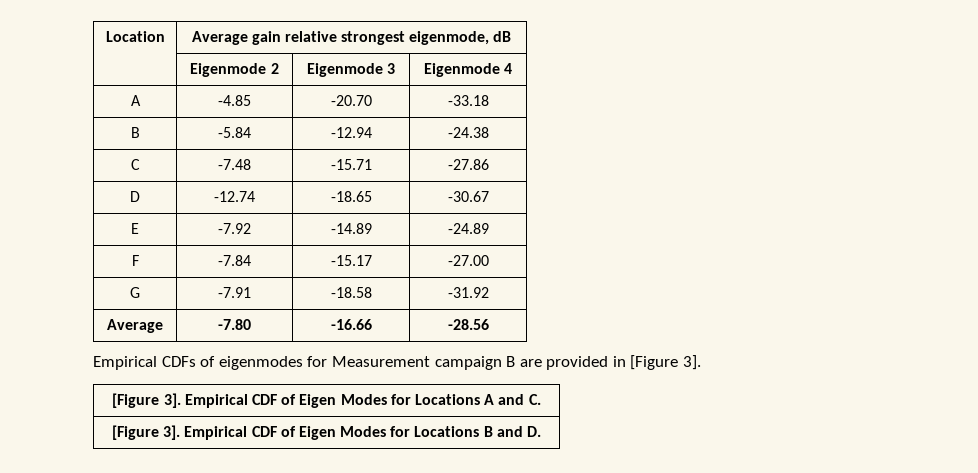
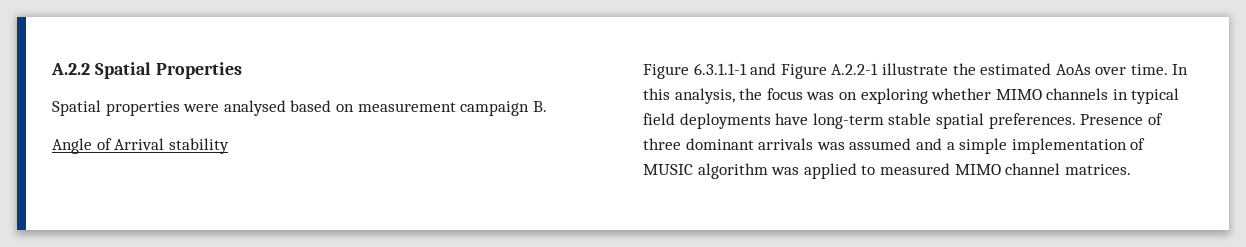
- Location | Average gain relative strongest eigenmode, dB
- | Eigenmode 2 | Eigenmode 3 | Eigenmode 4
- A | -4.85 | -20.70 | -33.18
- B | -5.84 | -12.94 | -24.38
- C | -7.48 | -15.71 | -27.86
- D | -12.74 | -18.65 | -30.67
- E | -7.92 | -14.89 | -24.89
- F | -7.84 | -15.17 | -27.00
- G | -7.91 | -18.58 | -31.92
- Average | -7.80 | -16.66 | -28.56
- Empirical CDFs of eigenmodes for Measurement campaign B are provided in [Figure 3].
- [Figure 3]. Empirical CDF of Eigen Modes for Locations A and C.
- [Figure 3]. Empirical CDF of Eigen Modes for Locations B and D.
+ A.2.2 Spatial Properties
+ Spatial properties were analysed based on measurement campaign B.
+ Angle of Arrival stability
+ Figure 6.3.1.1-1 and Figure A.2.2-1 illustrate the estimated AoAs over time. In this analysis, the focus was on exploring whether MIMO channels in typical field deployments have long-term stable spatial preferences. Presence of three dominant arrivals was assumed and a simple implementation of MUSIC algorithm was applied to measured MIMO channel matrices.

